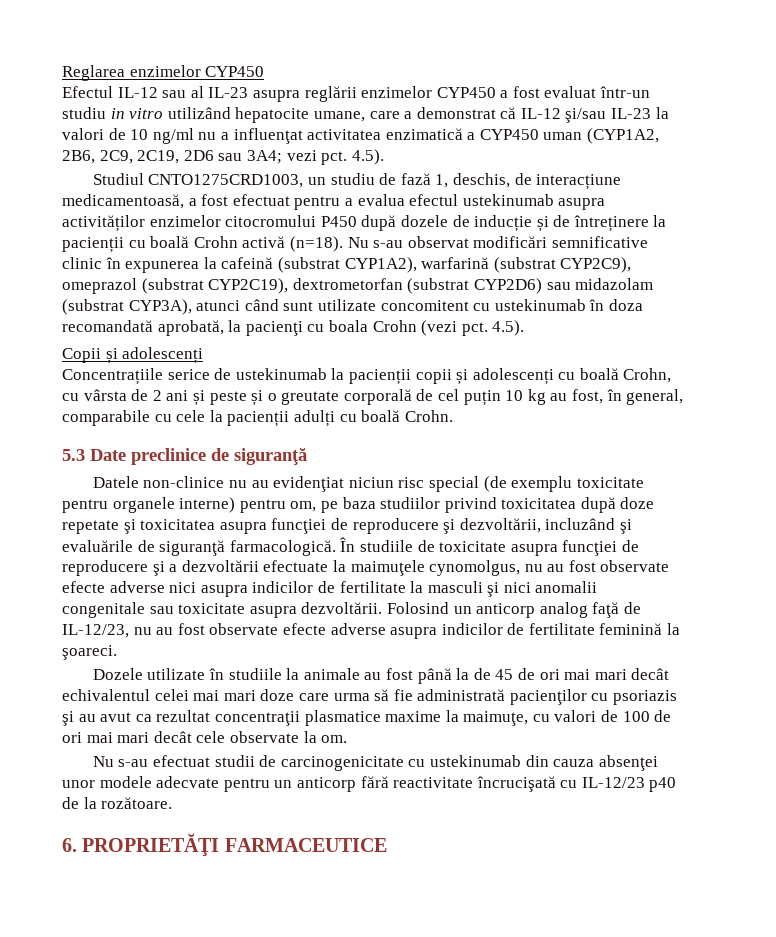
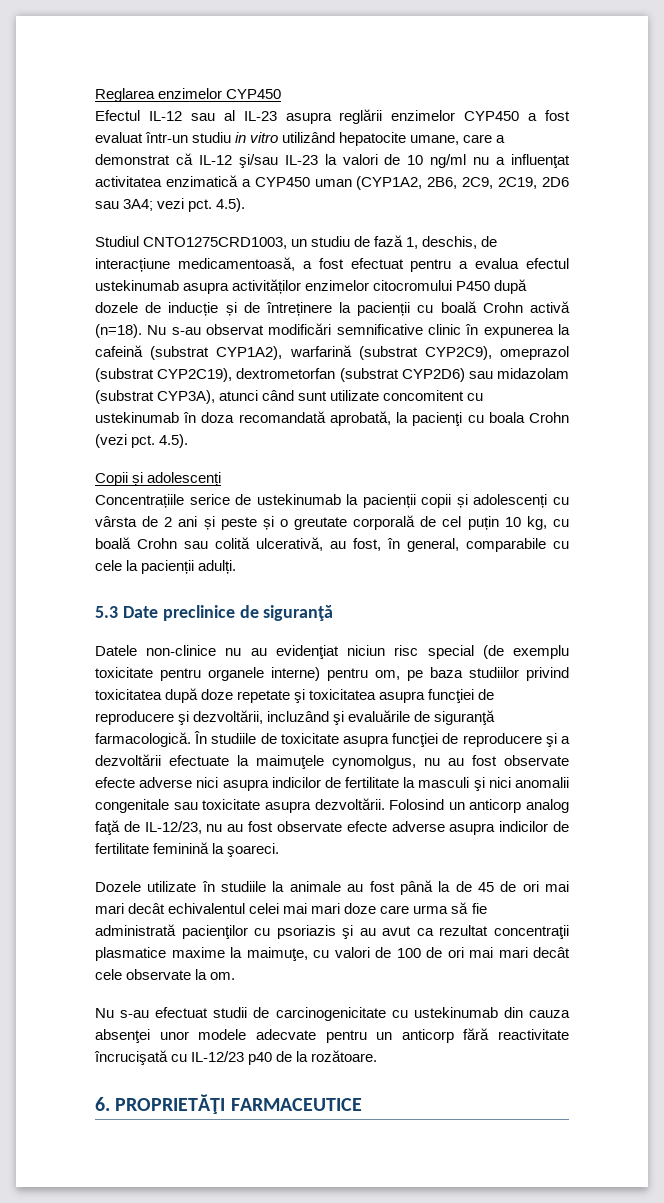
- Concentrațiile serice de ustekinumab la pacienții copii și adolescenți cu boală Crohn, cu vârsta de 2 ani și peste și o greutate corporală de cel puțin 10 kg au fost, în general, comparabile cu cele la pacienții adulți cu boală Crohn.
+ Concentrațiile serice de ustekinumab la pacienții copii și adolescenți cu vârsta de 2 ani și peste și o greutate corporală de cel puțin 10 kg, cu boală Crohn sau colită ulcerativă, au fost, în general, comparabile cu cele la pacienții adulți.

